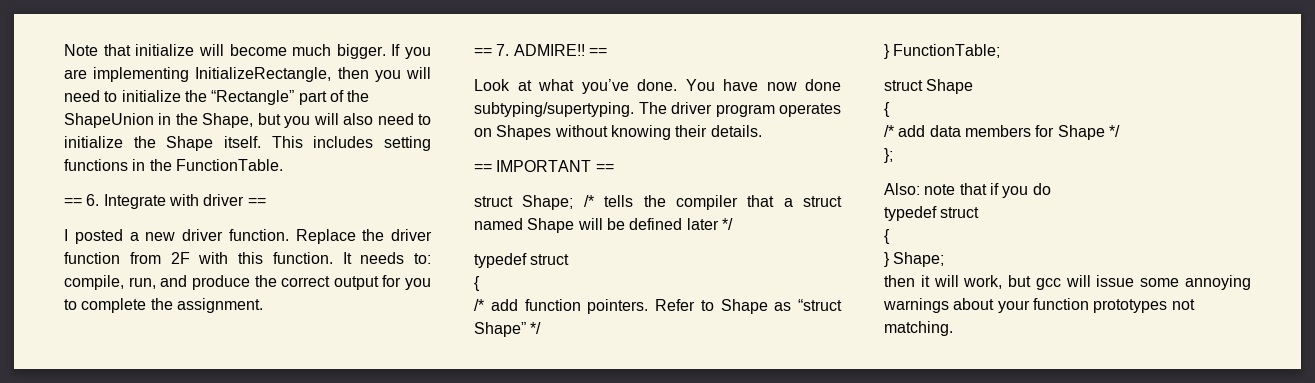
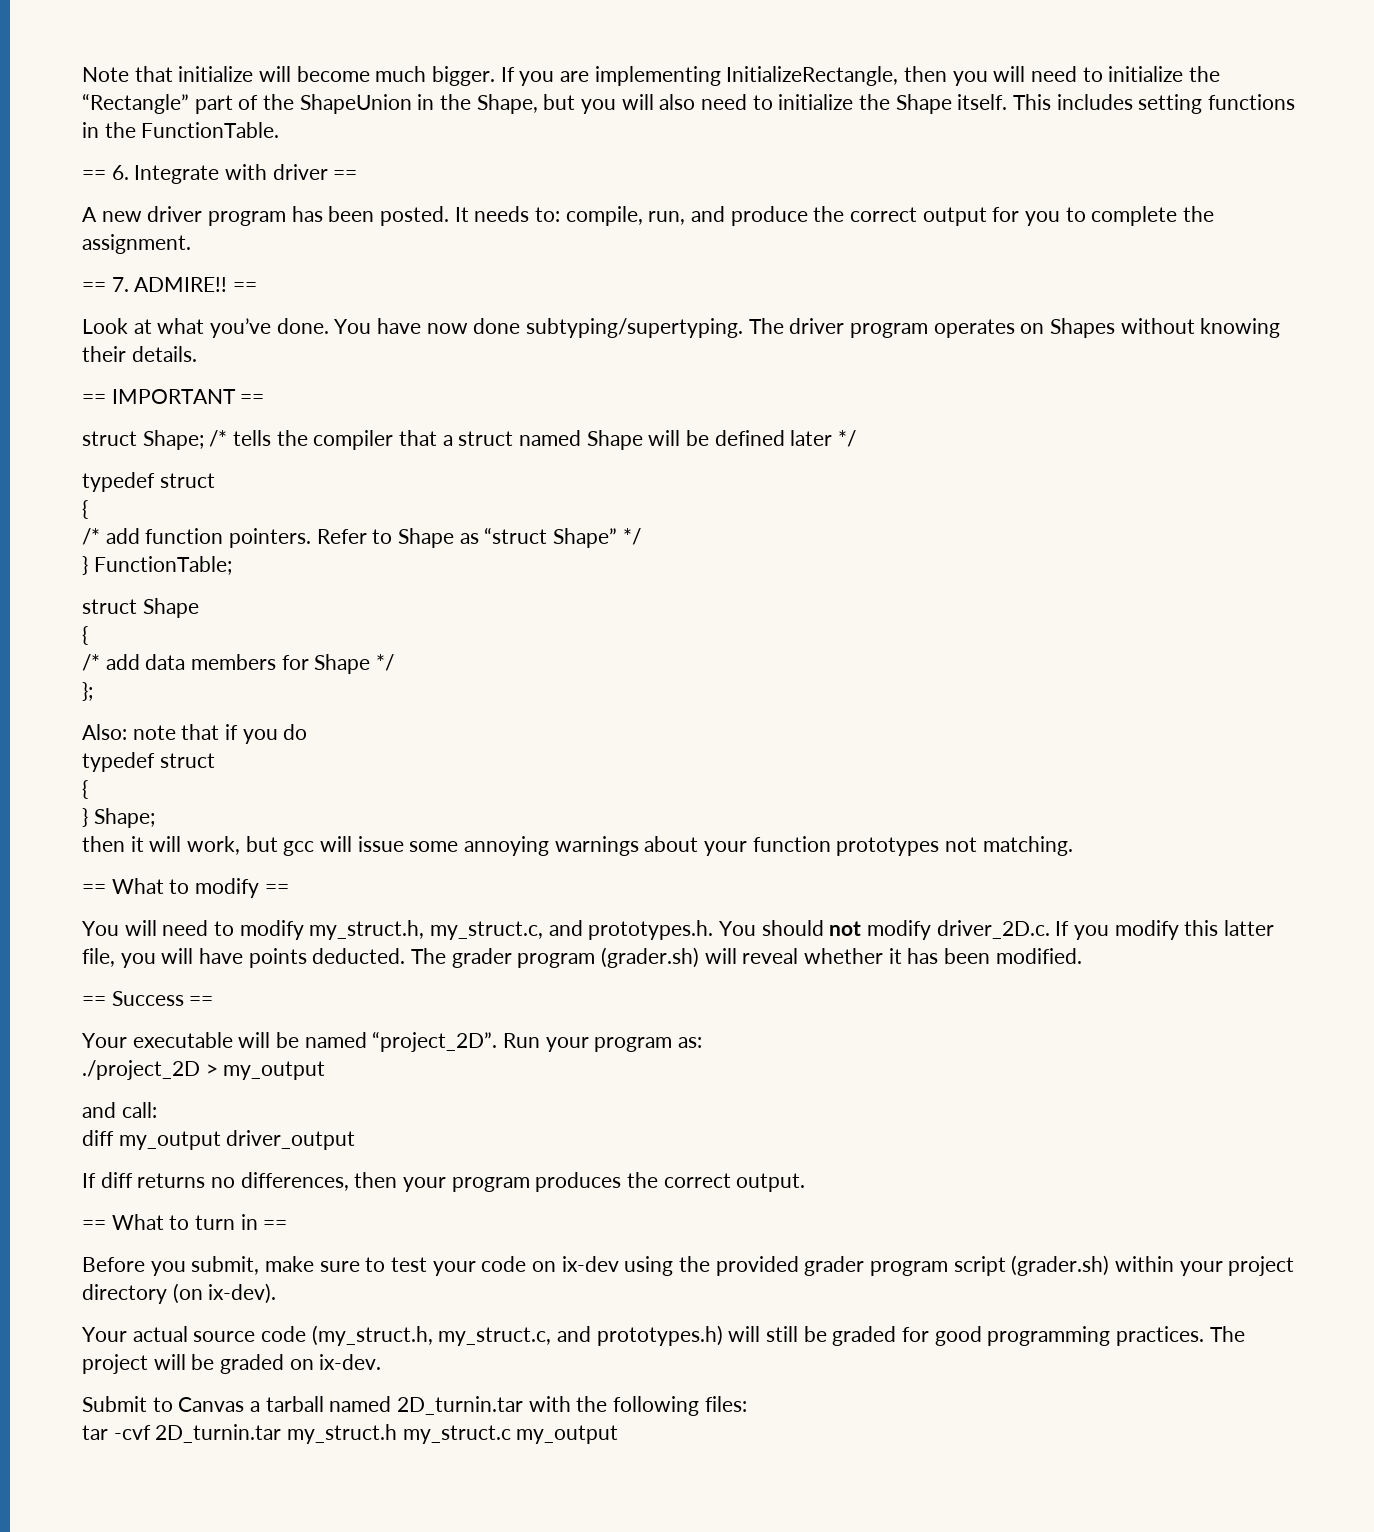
- I posted a new driver function. Replace the driver function from 2F with this function.
+ A new driver program has been posted.
+ == What to modify ==
+ You will need to modify my_struct.h, my_struct.c, and prototypes.h. You should not modify driver_2D.c. If you modify this latter file, you will have points deducted. The grader program (grader.sh) will reveal whether it has been modified.
+ == Success ==
+ Your executable will be named “project_2D”. Run your program as:
+ ./project_2D > my_output
+ and call:
+ diff my_output driver_output
+ If diff returns no differences, then your program produces the correct output.
+ == What to turn in ==
+ Before you submit, make sure to test your code on ix-dev using the provided grader program script (grader.sh) within your project directory (on ix-dev).
+ Your actual source code (my_struct.h, my_struct.c, and prototypes.h) will still be graded for good programming practices. The project will be graded on ix-dev.
+ Submit to Canvas a tarball named 2D_turnin.tar with the following files:
+ tar -cvf 2D_turnin.tar my_struct.h my_struct.c my_output

